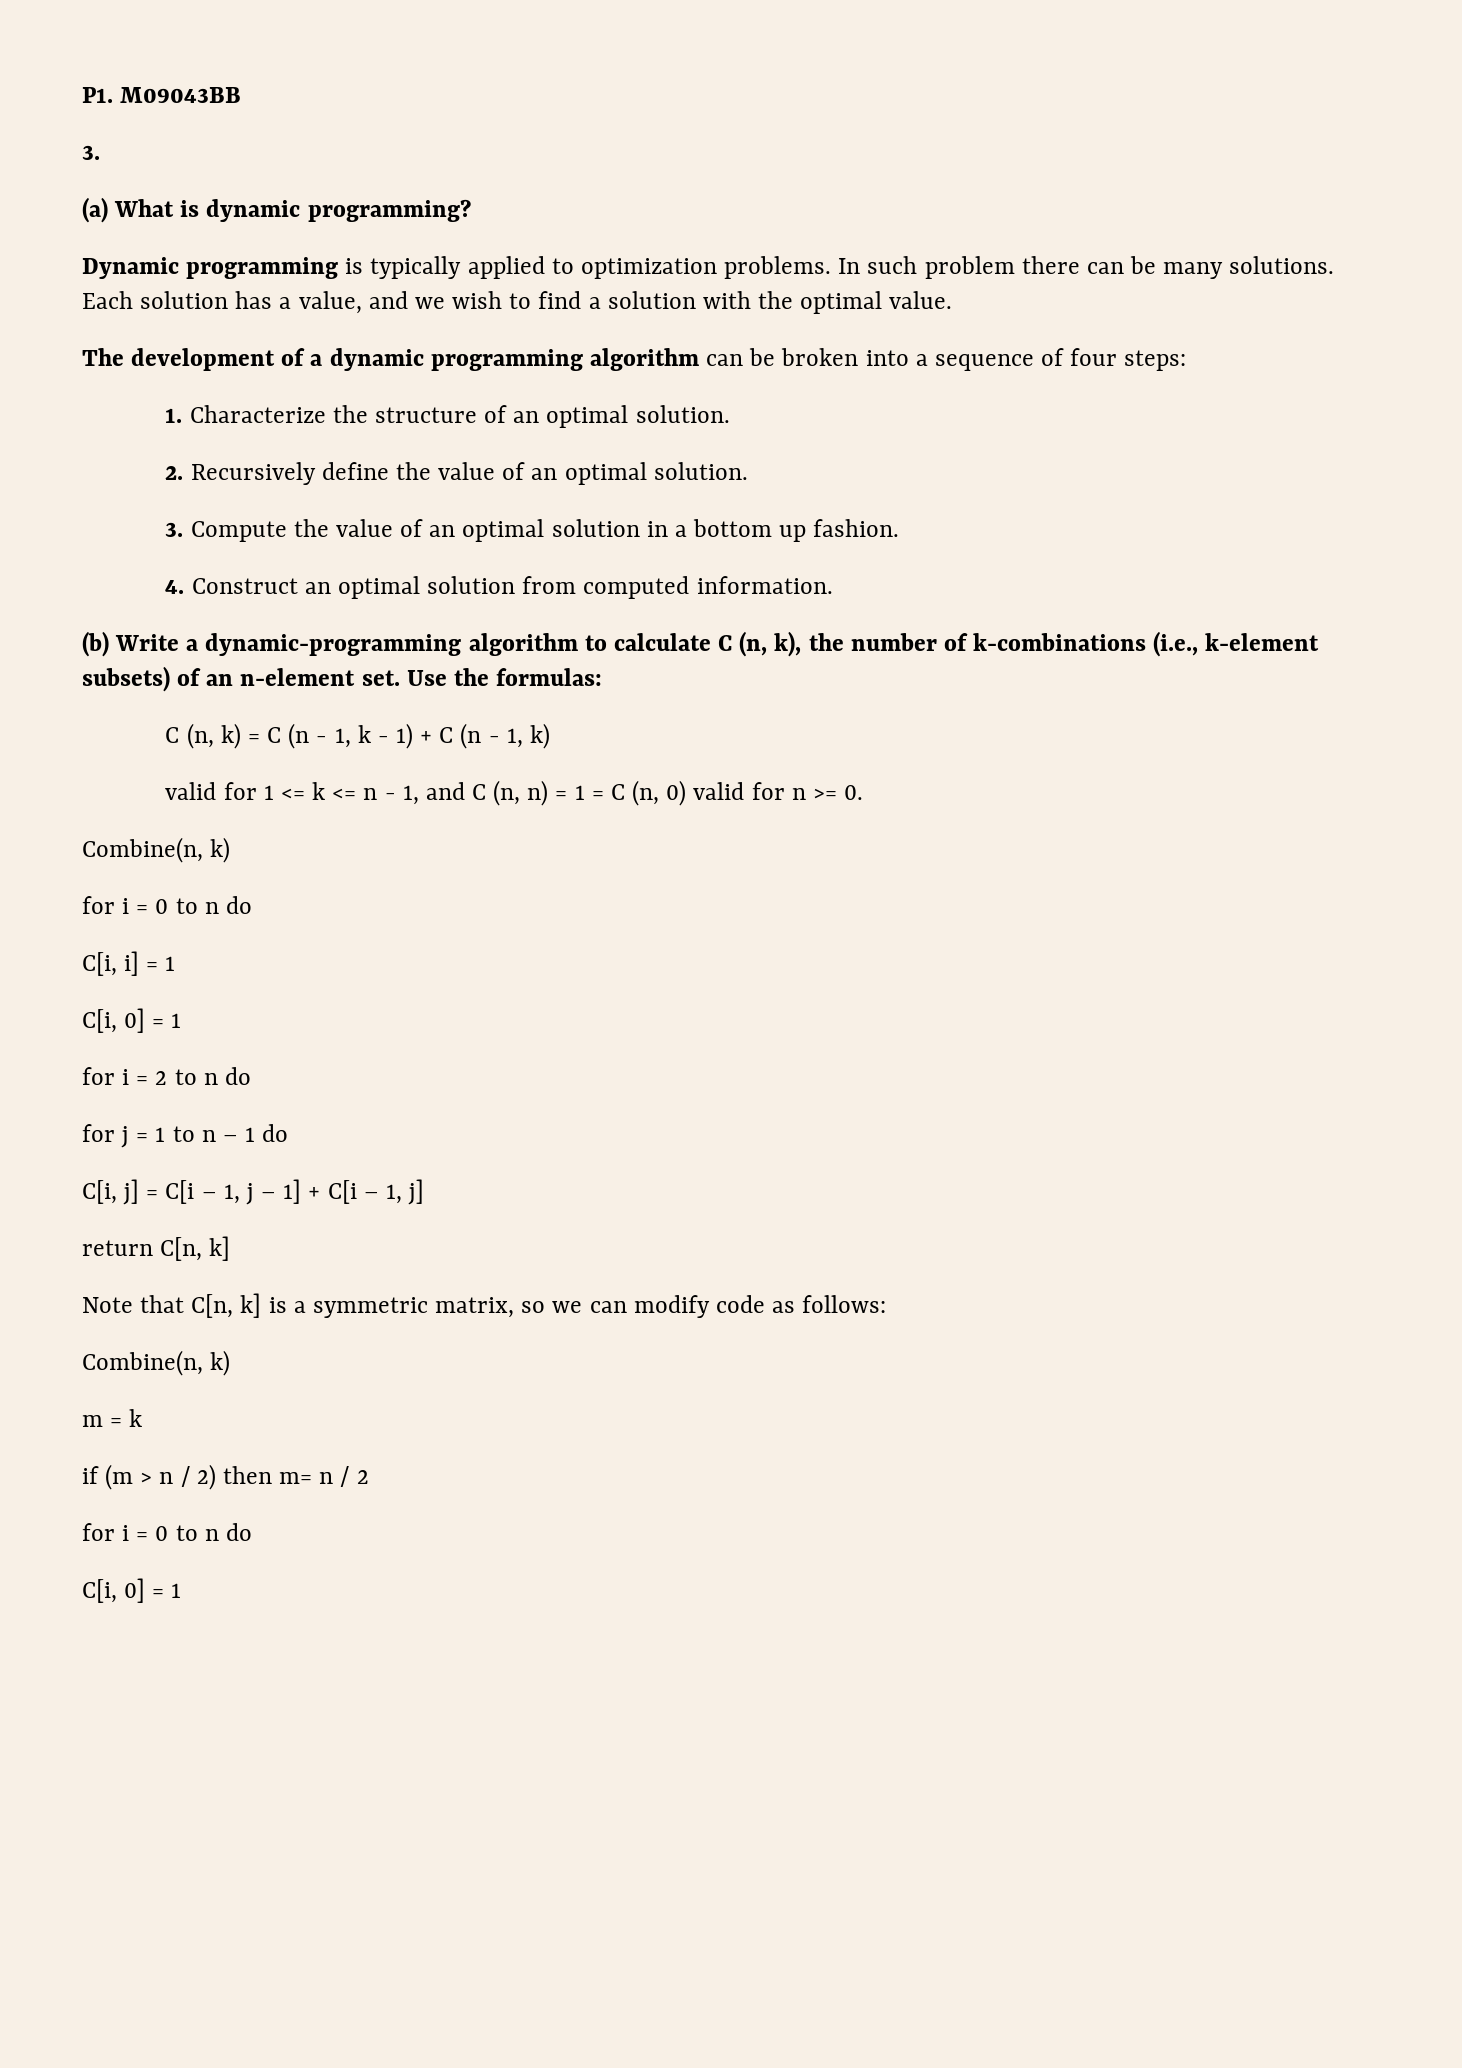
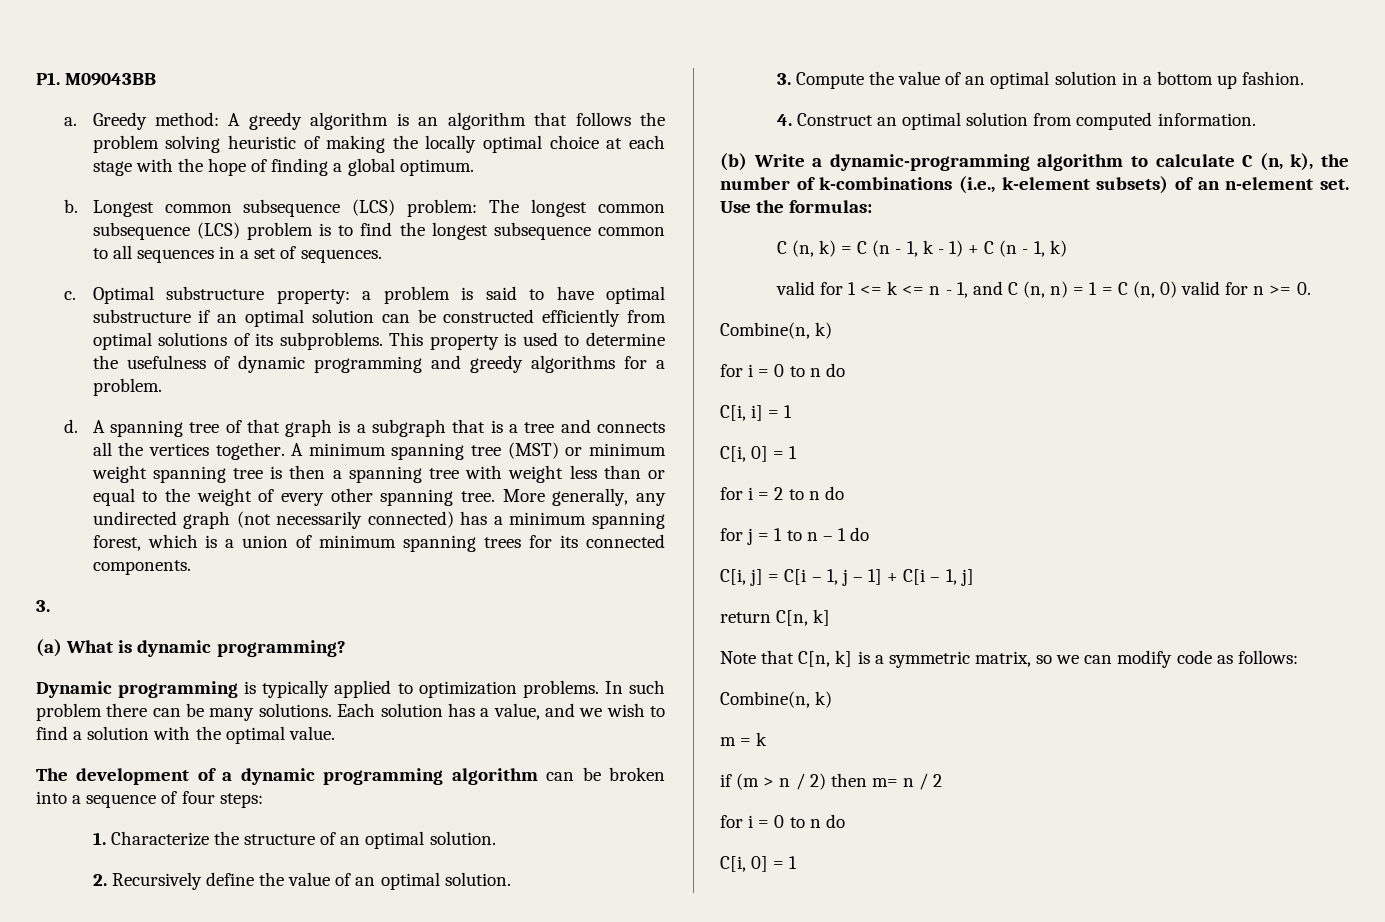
+ a. Greedy method: A greedy algorithm is an algorithm that follows the problem solving heuristic of making the locally optimal choice at each stage with the hope of finding a global optimum.
+ b. Longest common subsequence (LCS) problem: The longest common subsequence (LCS) problem is to find the longest subsequence common to all sequences in a set of sequences.
+ c. Optimal substructure property: a problem is said to have optimal substructure if an optimal solution can be constructed efficiently from optimal solutions of its subproblems. This property is used to determine the usefulness of dynamic programming and greedy algorithms for a problem.
+ d. A spanning tree of that graph is a subgraph that is a tree and connects all the vertices together. A minimum spanning tree (MST) or minimum weight spanning tree is then a spanning tree with weight less than or equal to the weight of every other spanning tree. More generally, any undirected graph (not necessarily connected) has a minimum spanning forest, which is a union of minimum spanning trees for its connected components.

